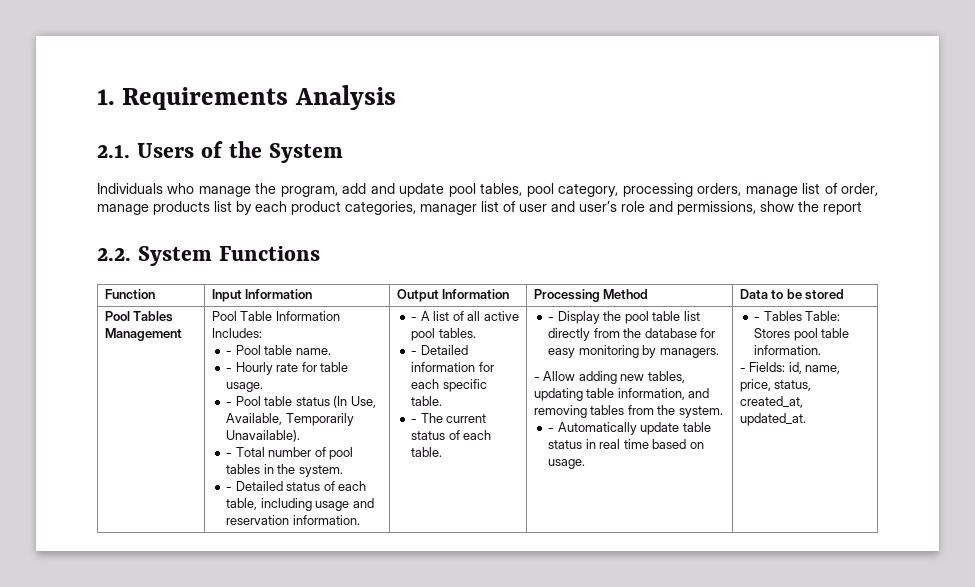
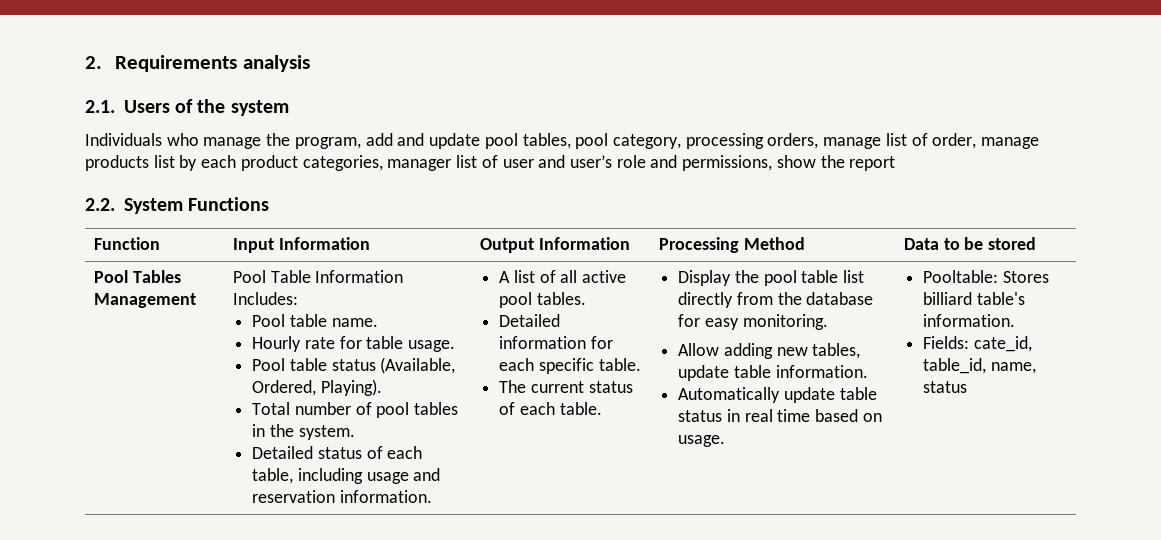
- 1. Requirements Analysis
+ 2. Requirements analysis
- 2.1. Users of the System
+ 2.1. Users of the system
- - Pool table name.
+ Pool table name.
- - Hourly rate for table usage.
+ Hourly rate for table usage.
- - Pool table status (In Use, Available, Temporarily Unavailable).
- - Total number of pool tables in the system.
+ Pool table status (Available, Ordered, Playing).
+ Total number of pool tables in the system.
- - Detailed status of each table, including usage and reservation information.
+ Detailed status of each table, including usage and reservation information.
- - A list of all active pool tables.
+ A list of all active pool tables.
- - Detailed information for each specific table.
+ Detailed information for each specific table.
- - The current status of each table.
+ The current status of each table.
- - Display the pool table list directly from the database for easy monitoring by managers.
- - Allow adding new tables, updating table information, and removing tables from the system.
- - Automatically update table status in real time based on usage.
+ Display the pool table list directly from the database for easy monitoring.
+ Allow adding new tables, update table information.
+ Automatically update table status in real time based on usage.
- - Tables Table: Stores pool table information.
- - Fields: id, name, price, status, created_at, updated_at.
+ Pooltable: Stores billiard table's information.
+ Fields: cate_id, table_id, name, status

